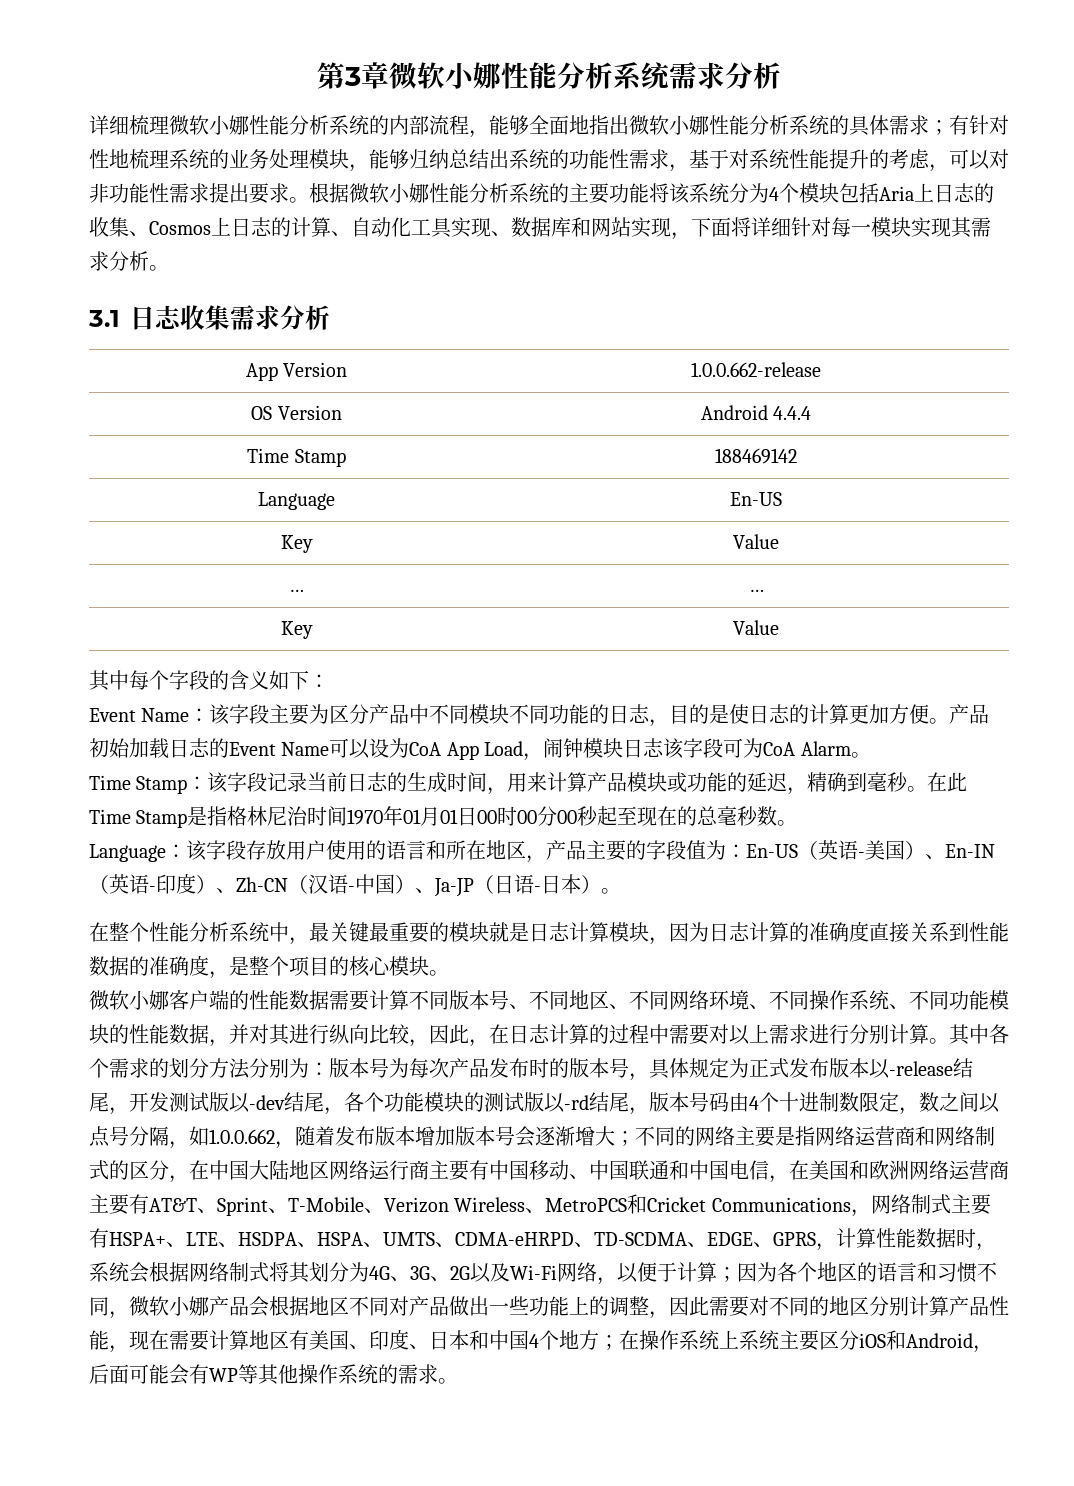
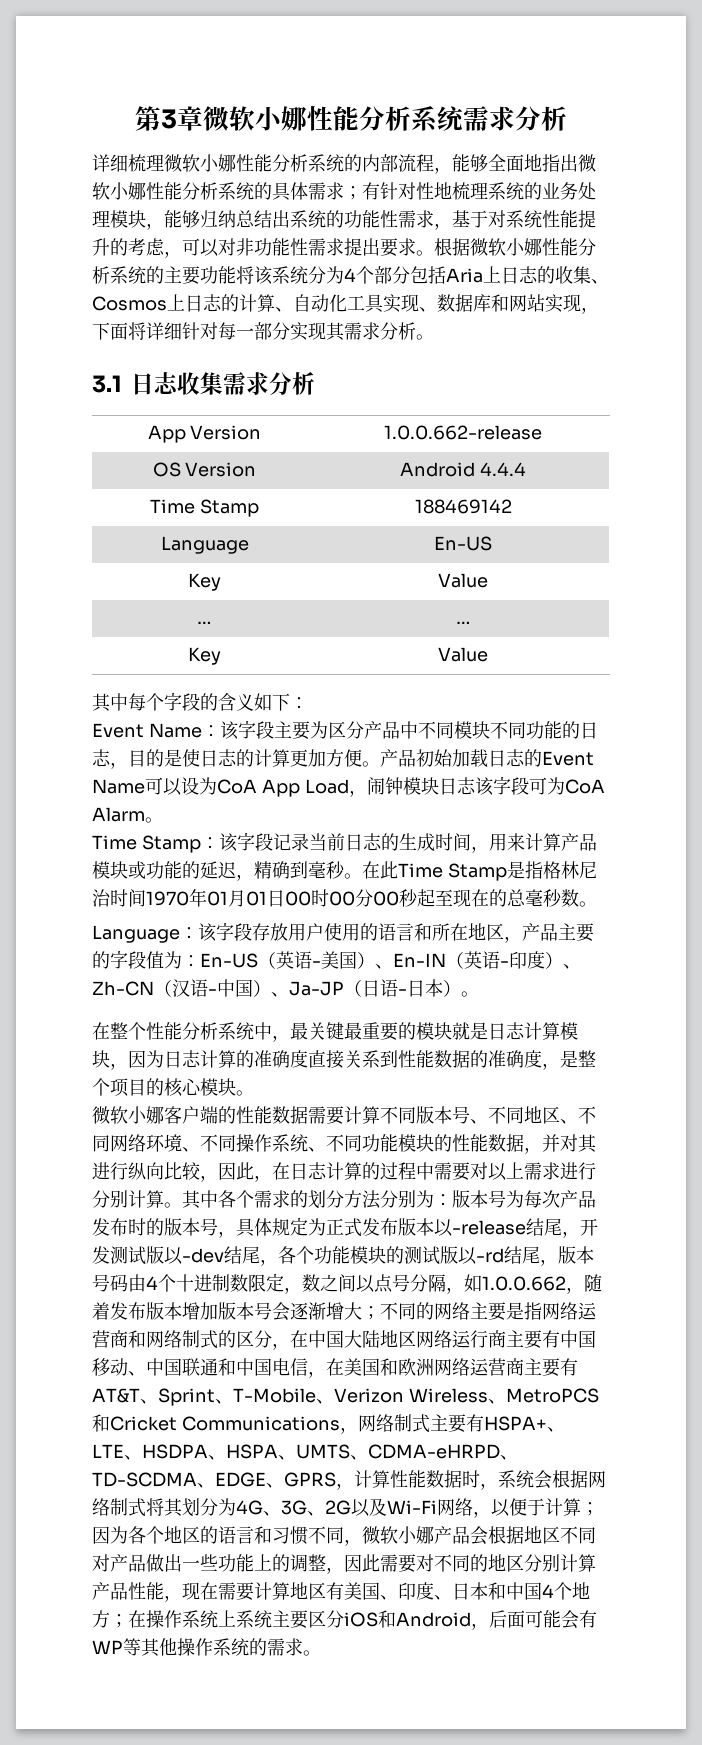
- 根据微软小娜性能分析系统的主要功能将该系统分为4个模块包括Aria上日志的收集、Cosmos上日志的计算、自动化工具实现、数据库和网站实现，下面将详细针对每一模块实现其需求分析。
+ 根据微软小娜性能分析系统的主要功能将该系统分为4个部分包括Aria上日志的收集、Cosmos上日志的计算、自动化工具实现、数据库和网站实现，下面将详细针对每一部分实现其需求分析。

